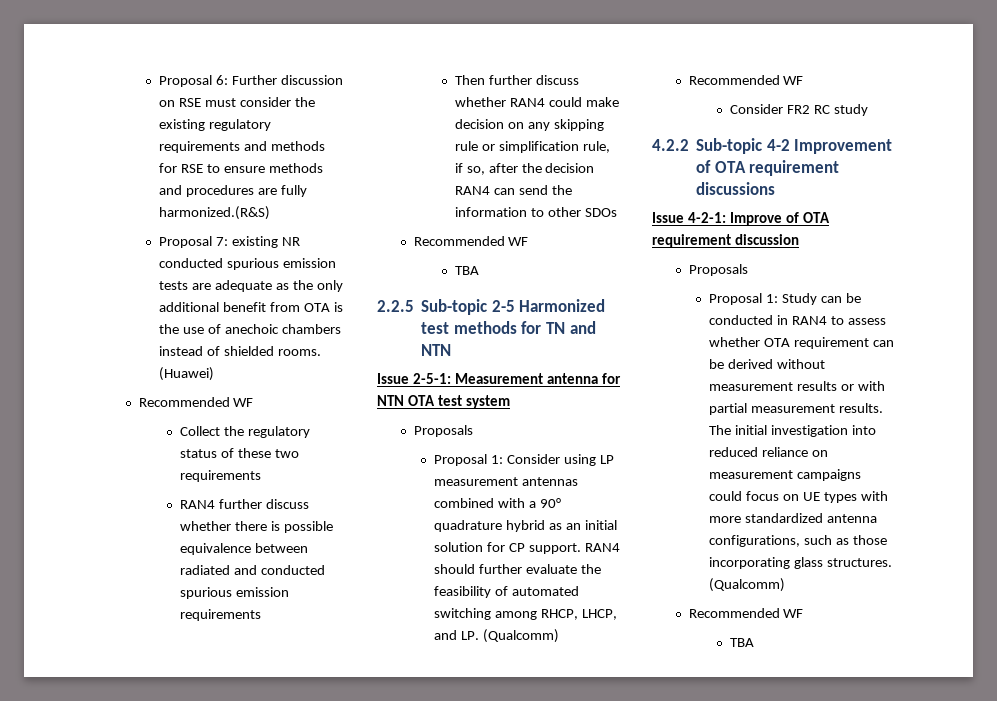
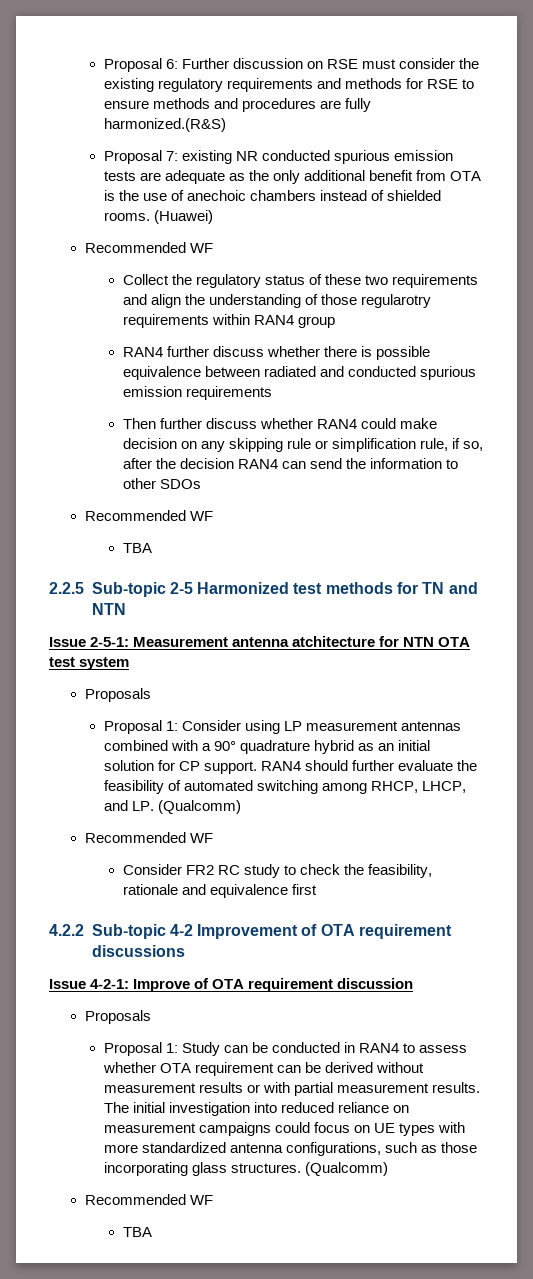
- Collect the regulatory status of these two requirements
+ Collect the regulatory status of these two requirements and align the understanding of those regularotry requirements within RAN4 group
- Issue 2-5-1: Measurement antenna for NTN OTA test system
+ Issue 2-5-1: Measurement antenna atchitecture for NTN OTA test system
- Consider FR2 RC study
+ Consider FR2 RC study to check the feasibility, rationale and equivalence first

